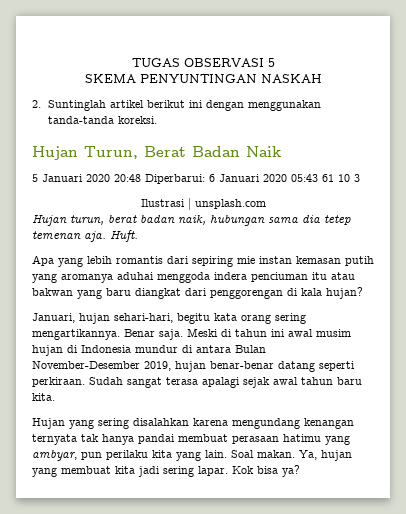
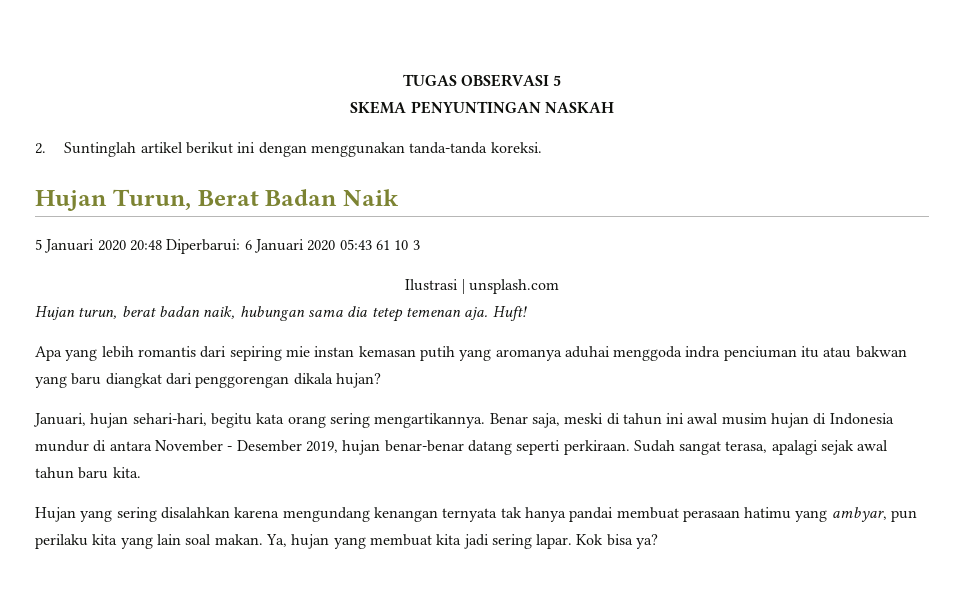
- Huft.
+ Huft!
- Apa yang lebih romantis dari sepiring mie instan kemasan putih yang aromanya aduhai menggoda indera penciuman itu atau bakwan yang baru diangkat dari penggorengan di kala hujan?
+ Apa yang lebih romantis dari sepiring mie instan kemasan putih yang aromanya aduhai menggoda indra penciuman itu atau bakwan yang baru diangkat dari penggorengan dikala hujan?
- Benar saja. Meski di tahun ini awal musim hujan di Indonesia mundur di antara Bulan November-Desember 2019, hujan benar-benar datang seperti perkiraan.
+ Benar saja, meski di tahun ini awal musim hujan di Indonesia mundur di antara November - Desember 2019, hujan benar-benar datang seperti perkiraan.
- Sudah sangat terasa apalagi sejak awal tahun baru kita.
+ Sudah sangat terasa, apalagi sejak awal tahun baru kita.
- Hujan yang sering disalahkan karena mengundang kenangan ternyata tak hanya pandai membuat perasaan hatimu yang ambyar, pun perilaku kita yang lain. Soal makan.
+ Hujan yang sering disalahkan karena mengundang kenangan ternyata tak hanya pandai membuat perasaan hatimu yang ambyar, pun perilaku kita yang lain soal makan.

